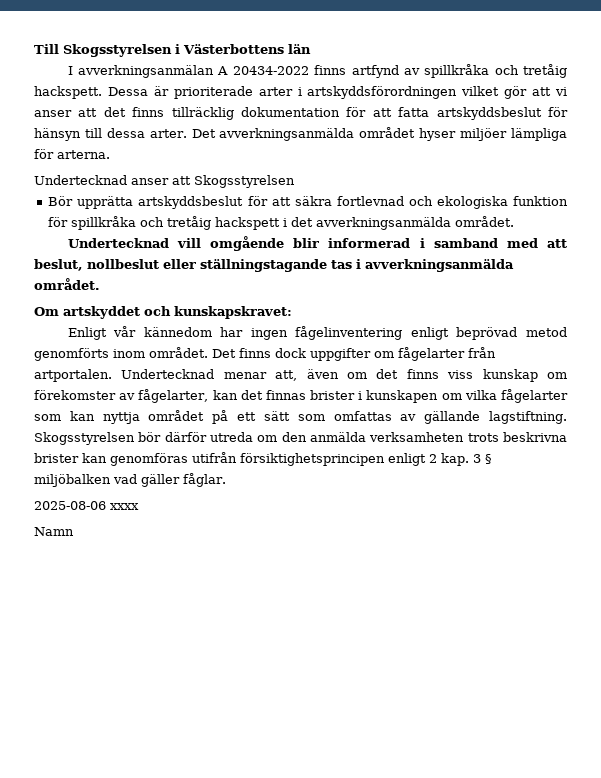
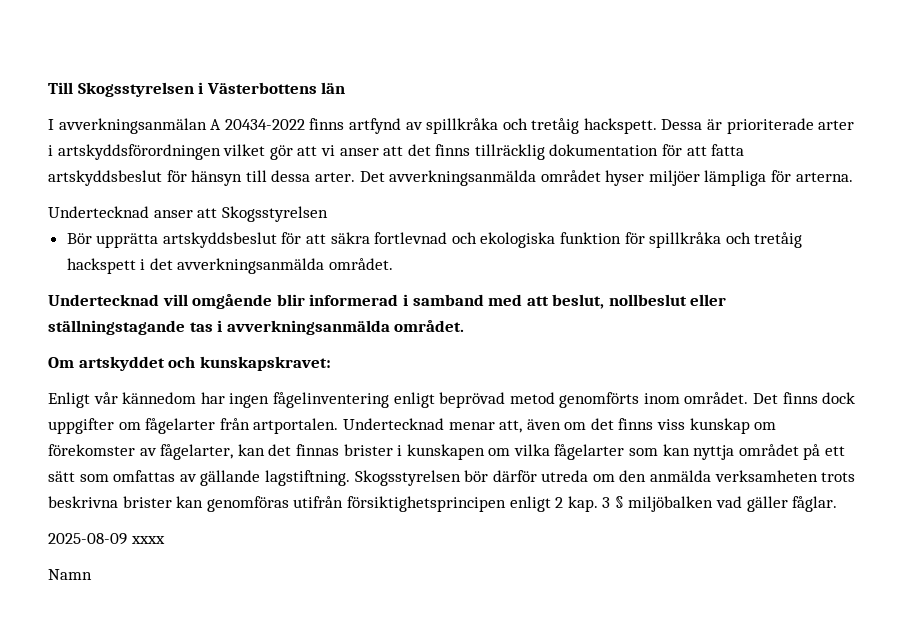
- 2025-08-06 xxxx
+ 2025-08-09 xxxx

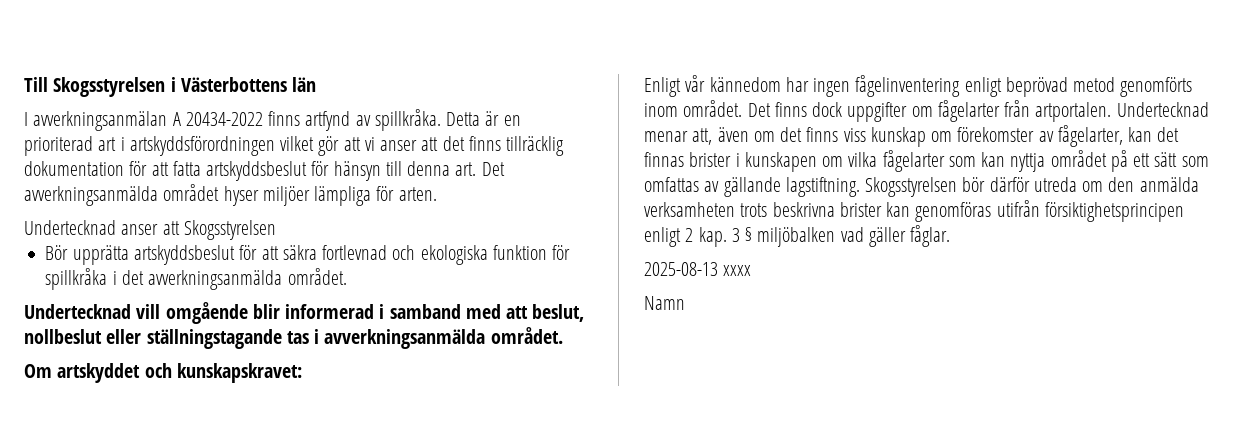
- I avverkningsanmälan A 20434-2022 finns artfynd av spillkråka och tretåig hackspett. Dessa är prioriterade arter i artskyddsförordningen vilket gör att vi anser att det finns tillräcklig dokumentation för att fatta artskyddsbeslut för hänsyn till dessa arter. Det avverkningsanmälda området hyser miljöer lämpliga för arterna.
+ I avverkningsanmälan A 20434-2022 finns artfynd av spillkråka. Detta är en prioriterad art i artskyddsförordningen vilket gör att vi anser att det finns tillräcklig dokumentation för att fatta artskyddsbeslut för hänsyn till denna art. Det avverkningsanmälda området hyser miljöer lämpliga för arten.
- Bör upprätta artskyddsbeslut för att säkra fortlevnad och ekologiska funktion för spillkråka och tretåig hackspett i det avverkningsanmälda området.
+ Bör upprätta artskyddsbeslut för att säkra fortlevnad och ekologiska funktion för spillkråka i det avverkningsanmälda området.
- 2025-08-09 xxxx
+ 2025-08-13 xxxx

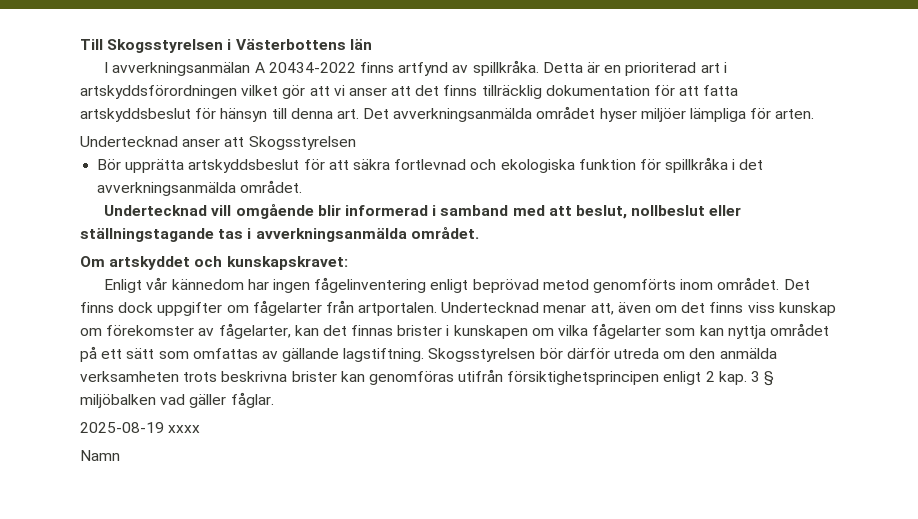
- 2025-08-13 xxxx
+ 2025-08-19 xxxx

